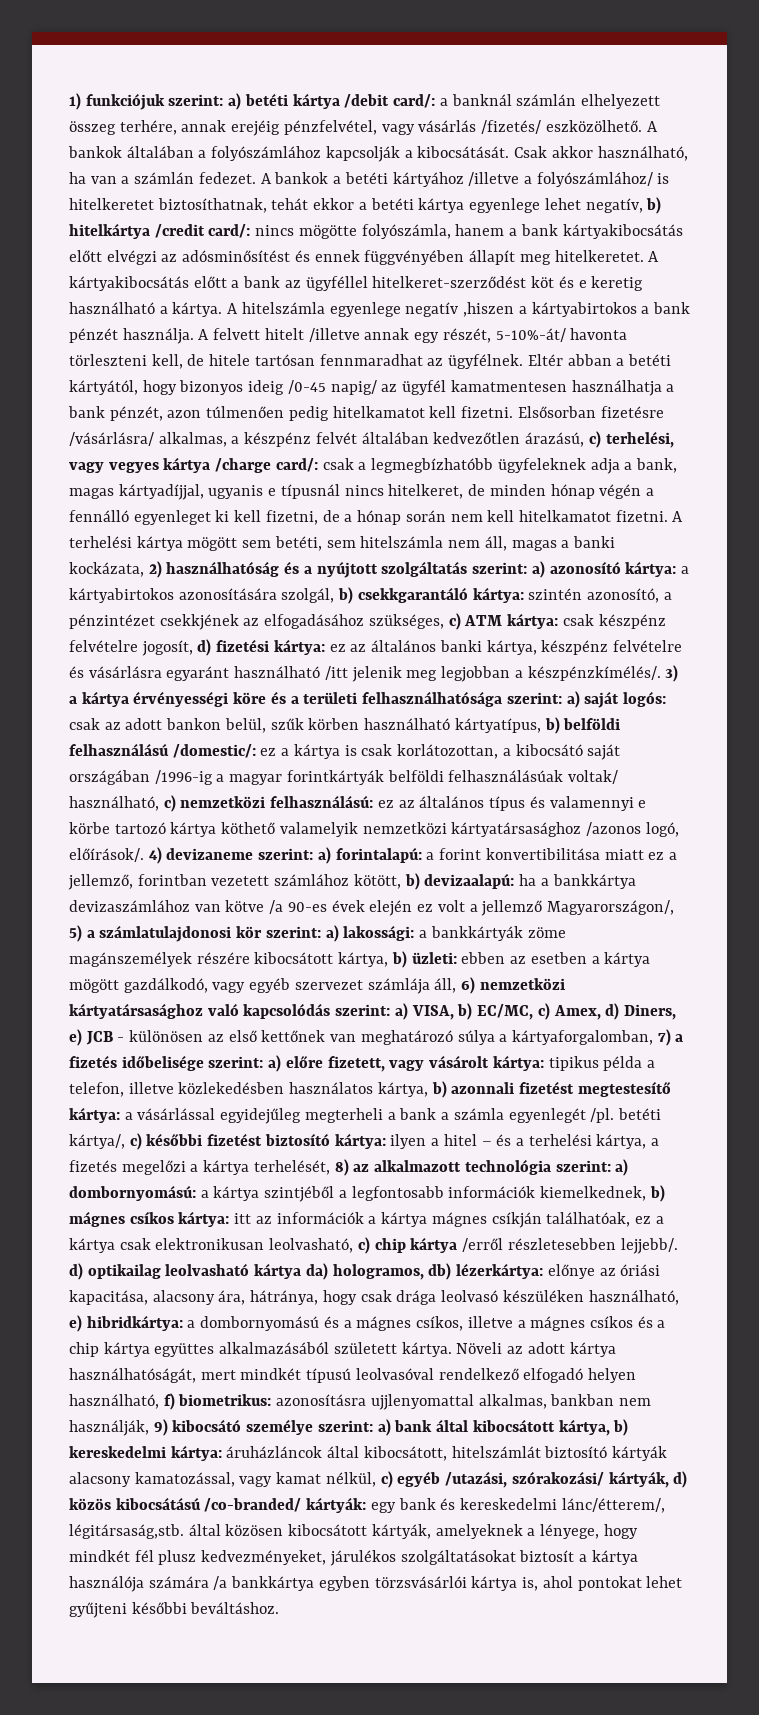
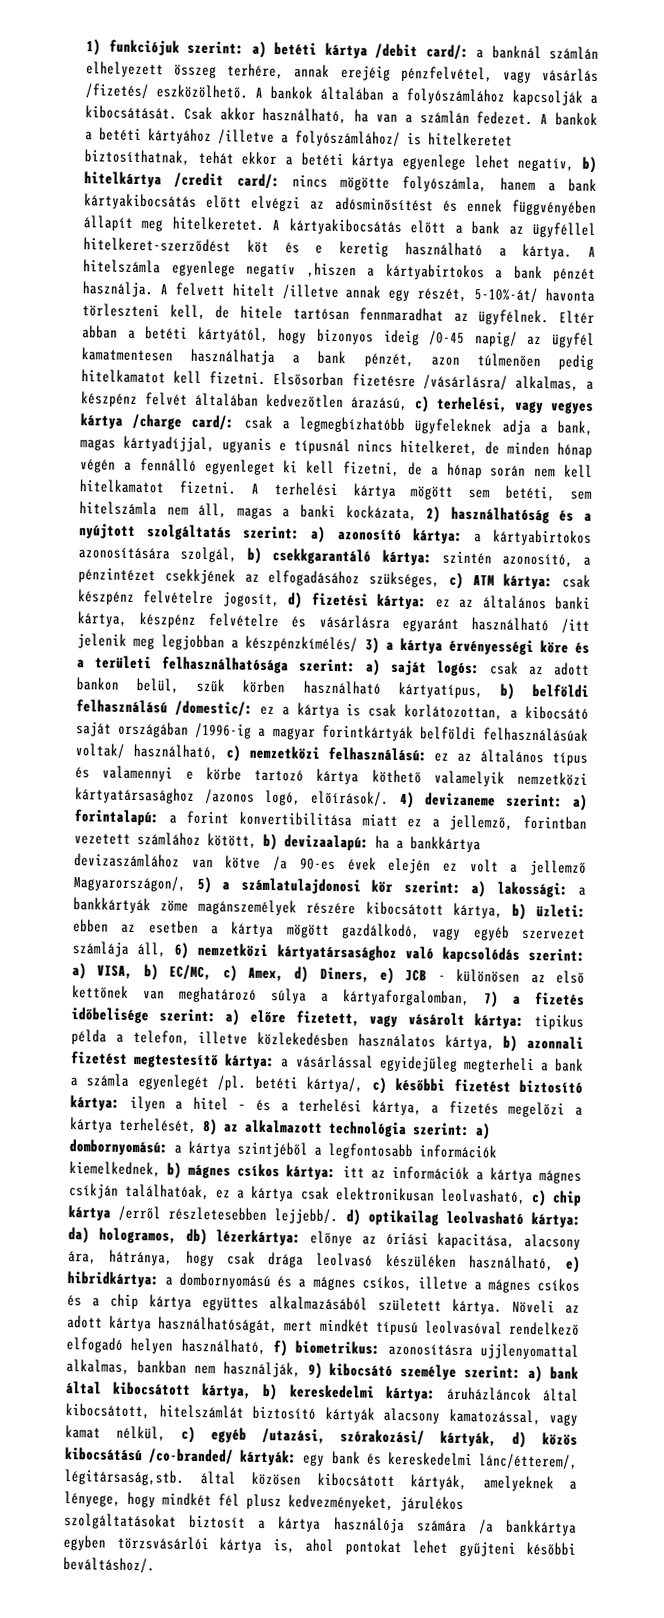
- ez az általános banki kártya, készpénz felvételre és vásárlásra egyaránt használható /itt jelenik meg legjobban a készpénzkímélés/. 3) a kártya érvényességi köre és a területi felhasználhatósága szerint:
+ ez az általános banki kártya, készpénz felvételre és vásárlásra egyaránt használható /itt jelenik meg legjobban a készpénzkímélés/ 3) a kártya érvényességi köre és a területi felhasználhatósága szerint:
- itt az információk a kártya mágnes csíkján találhatóak, ez a kártya csak elektronikusan leolvasható, c) chip kártya /erről részletesebben lejjebb/. d) optikailag leolvasható kártya da) hologramos, db) lézerkártya:
+ itt az információk a kártya mágnes csíkján találhatóak, ez a kártya csak elektronikusan leolvasható, c) chip kártya /erről részletesebben lejjebb/. d) optikailag leolvasható kártya: da) hologramos, db) lézerkártya:
- egy bank és kereskedelmi lánc/étterem/, légitársaság,stb. által közösen kibocsátott kártyák, amelyeknek a lényege, hogy mindkét fél plusz kedvezményeket, járulékos szolgáltatásokat biztosít a kártya használója számára /a bankkártya egyben törzsvásárlói kártya is, ahol pontokat lehet gyűjteni későbbi beváltáshoz.
+ egy bank és kereskedelmi lánc/étterem/, légitársaság,stb. által közösen kibocsátott kártyák, amelyeknek a lényege, hogy mindkét fél plusz kedvezményeket, járulékos szolgáltatásokat biztosít a kártya használója számára /a bankkártya egyben törzsvásárlói kártya is, ahol pontokat lehet gyűjteni későbbi beváltáshoz/.

